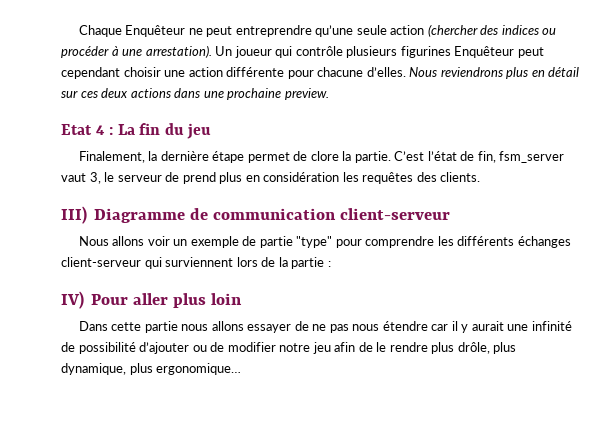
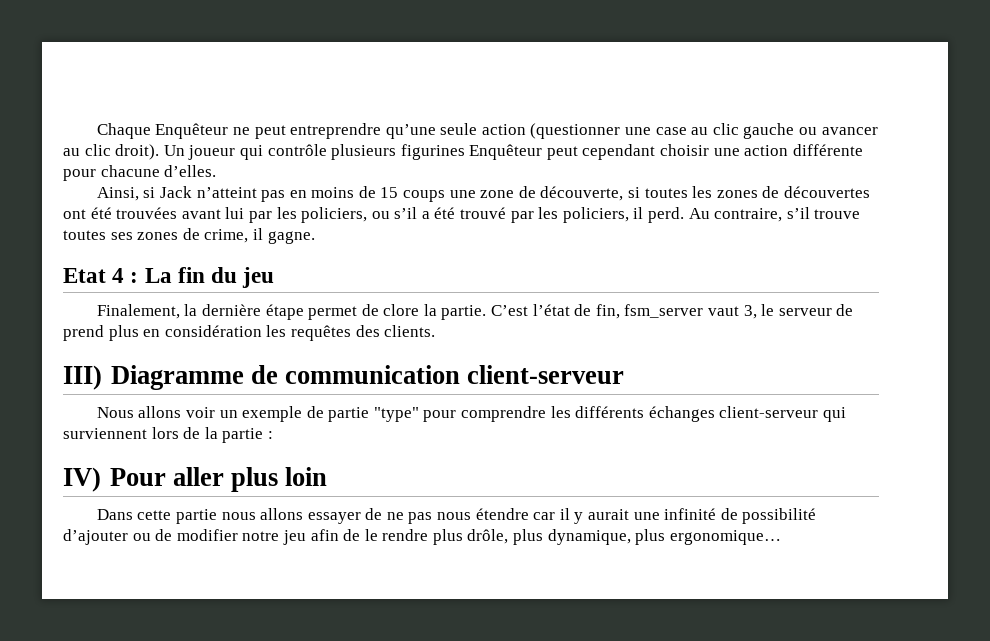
- Chaque Enquêteur ne peut entreprendre qu’une seule action (chercher des indices ou procéder à une arrestation).
+ Chaque Enquêteur ne peut entreprendre qu’une seule action (questionner une case au clic gauche ou avancer au clic droit).
- Un joueur qui contrôle plusieurs figurines Enquêteur peut cependant choisir une action différente pour chacune d’elles. Nous reviendrons plus en détail sur ces deux actions dans une prochaine preview.
+ Un joueur qui contrôle plusieurs figurines Enquêteur peut cependant choisir une action différente pour chacune d’elles.
+ Ainsi, si Jack n’atteint pas en moins de 15 coups une zone de découverte, si toutes les zones de découvertes ont été trouvées avant lui par les policiers, ou s’il a été trouvé par les policiers, il perd. Au contraire, s’il trouve toutes ses zones de crime, il gagne.

